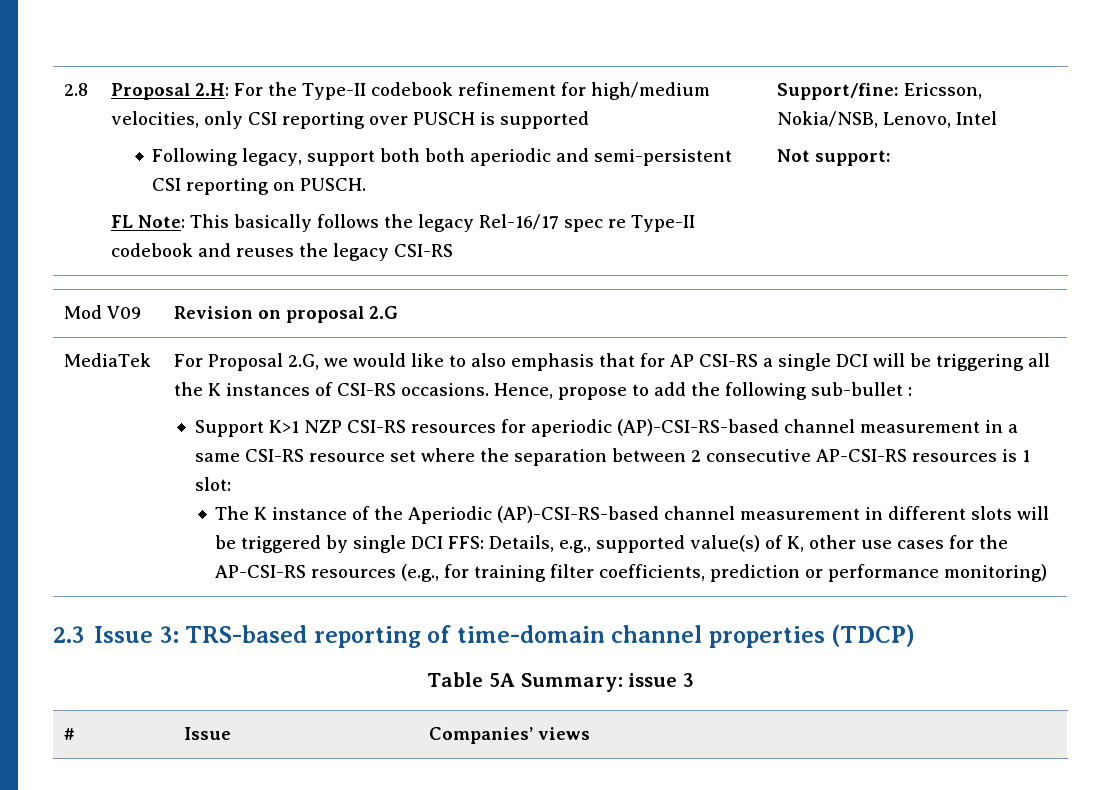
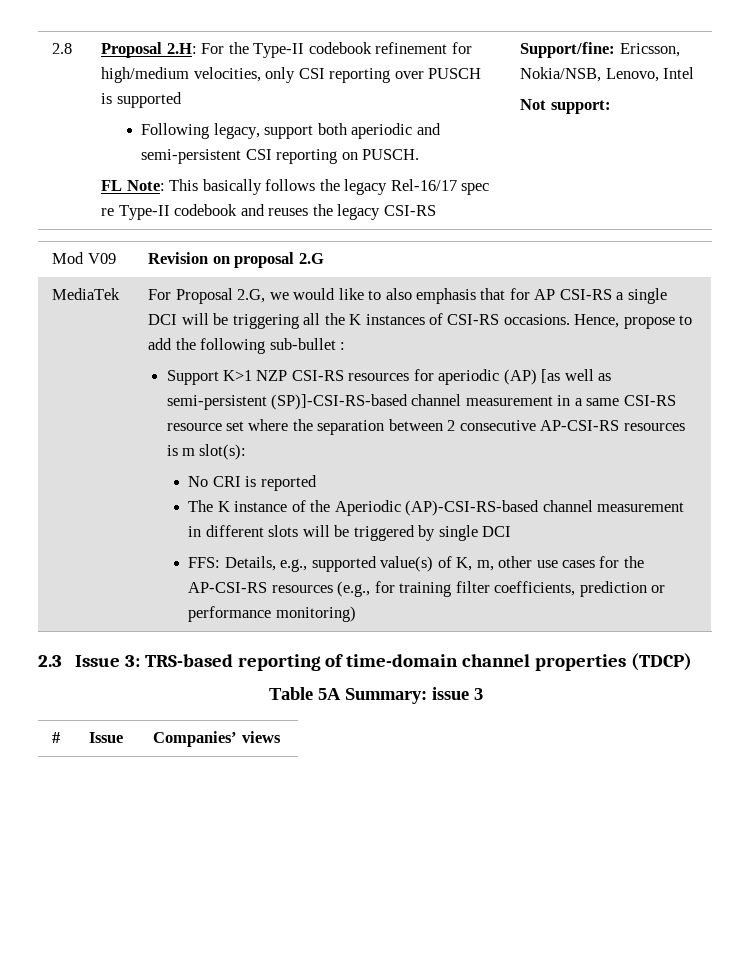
- Following legacy, support both both aperiodic and semi-persistent CSI reporting on PUSCH.
+ Following legacy, support both aperiodic and semi-persistent CSI reporting on PUSCH.
- Support K>1 NZP CSI-RS resources for aperiodic (AP)-CSI-RS-based channel measurement in a same CSI-RS resource set where the separation between 2 consecutive AP-CSI-RS resources is 1 slot:
+ Support K>1 NZP CSI-RS resources for aperiodic (AP) [as well as semi-persistent (SP)]-CSI-RS-based channel measurement in a same CSI-RS resource set where the separation between 2 consecutive AP-CSI-RS resources is m slot(s):
+ No CRI is reported
- The K instance of the Aperiodic (AP)-CSI-RS-based channel measurement in different slots will be triggered by single DCI FFS: Details, e.g., supported value(s) of K, other use cases for the AP-CSI-RS resources (e.g., for training filter coefficients, prediction or performance monitoring)
+ The K instance of the Aperiodic (AP)-CSI-RS-based channel measurement in different slots will be triggered by single DCI
+ FFS: Details, e.g., supported value(s) of K, m, other use cases for the AP-CSI-RS resources (e.g., for training filter coefficients, prediction or performance monitoring)

